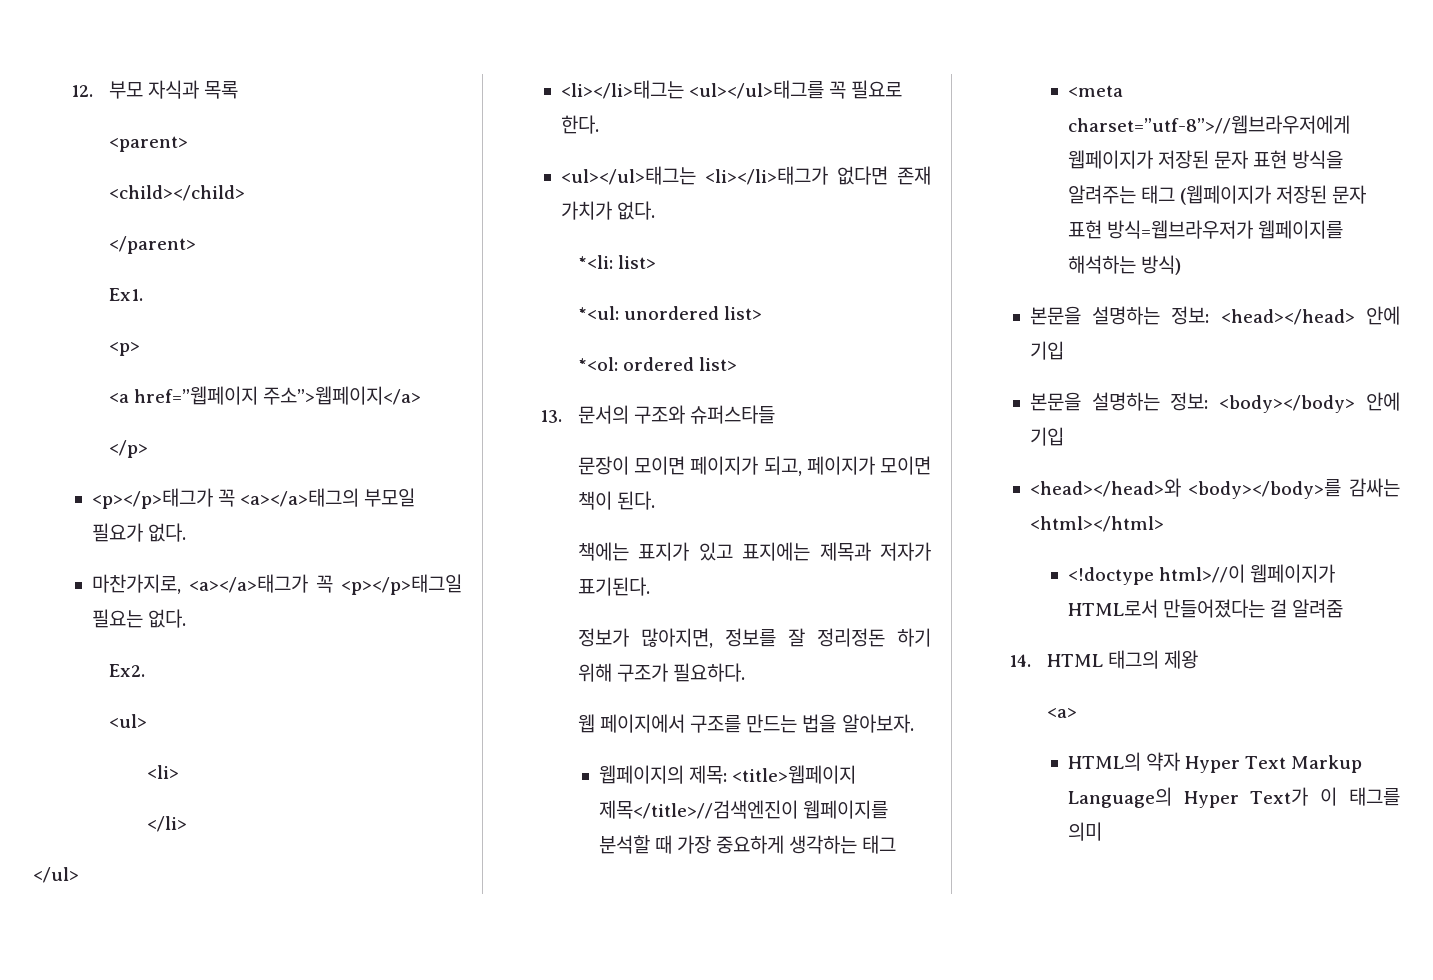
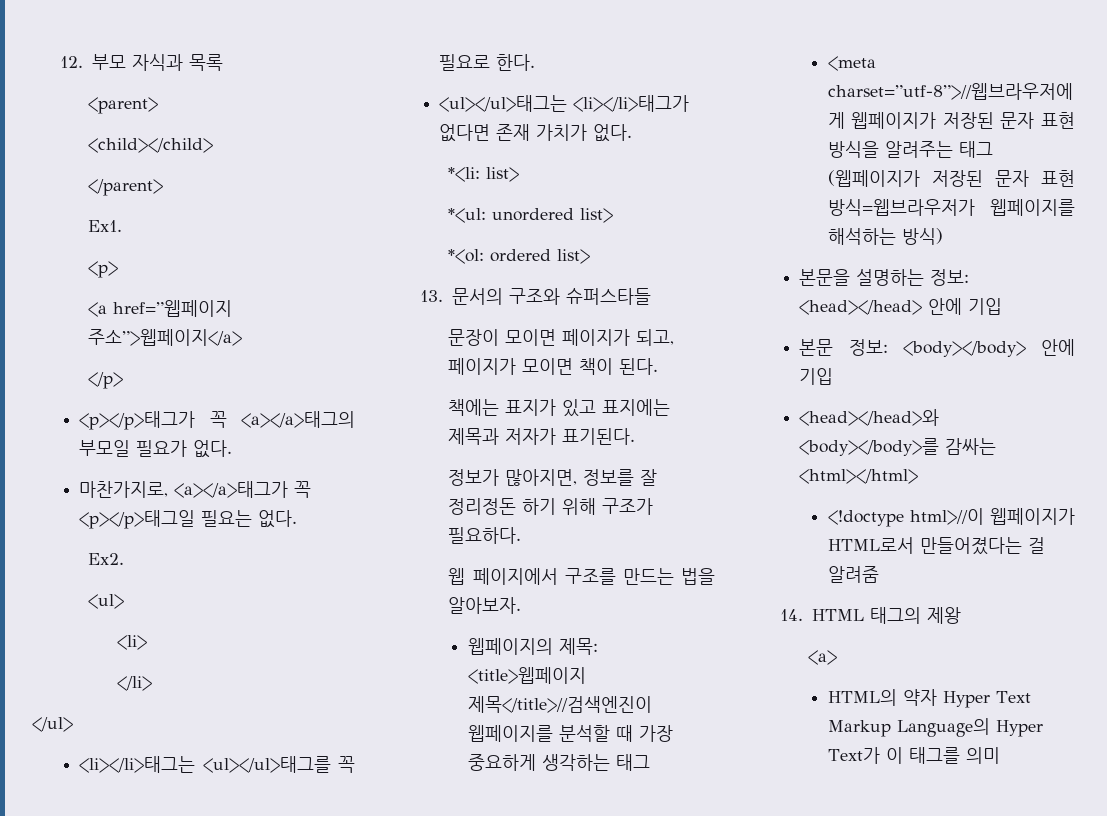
- 본문을 설명하는 정보: <body></body> 안에 기입
+ 본문 정보: <body></body> 안에 기입

